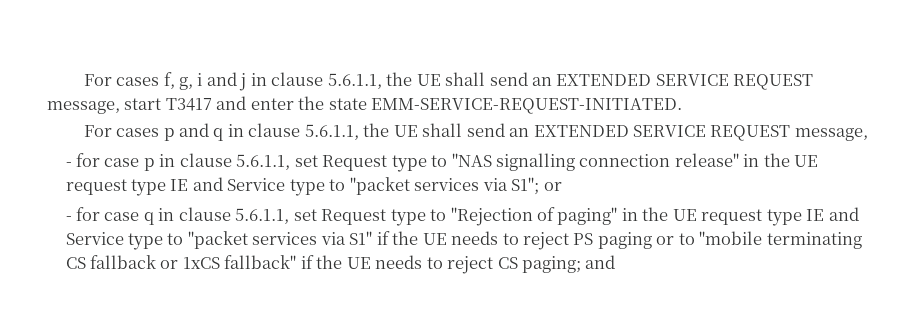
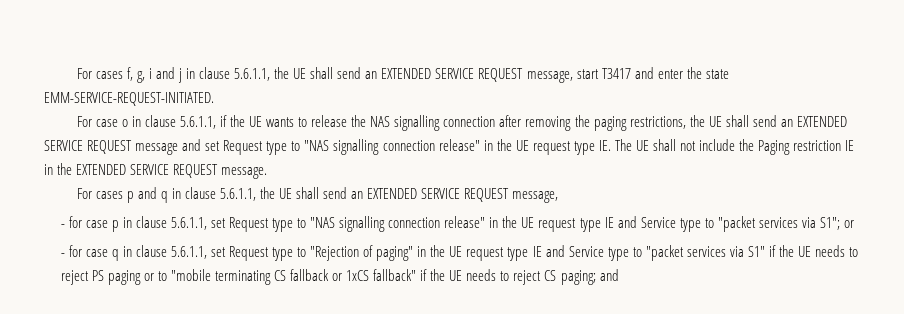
+ For case o in clause 5.6.1.1, if the UE wants to release the NAS signalling connection after removing the paging restrictions, the UE shall send an EXTENDED SERVICE REQUEST message and set Request type to "NAS signalling connection release" in the UE request type IE. The UE shall not include the Paging restriction IE in the EXTENDED SERVICE REQUEST message.

